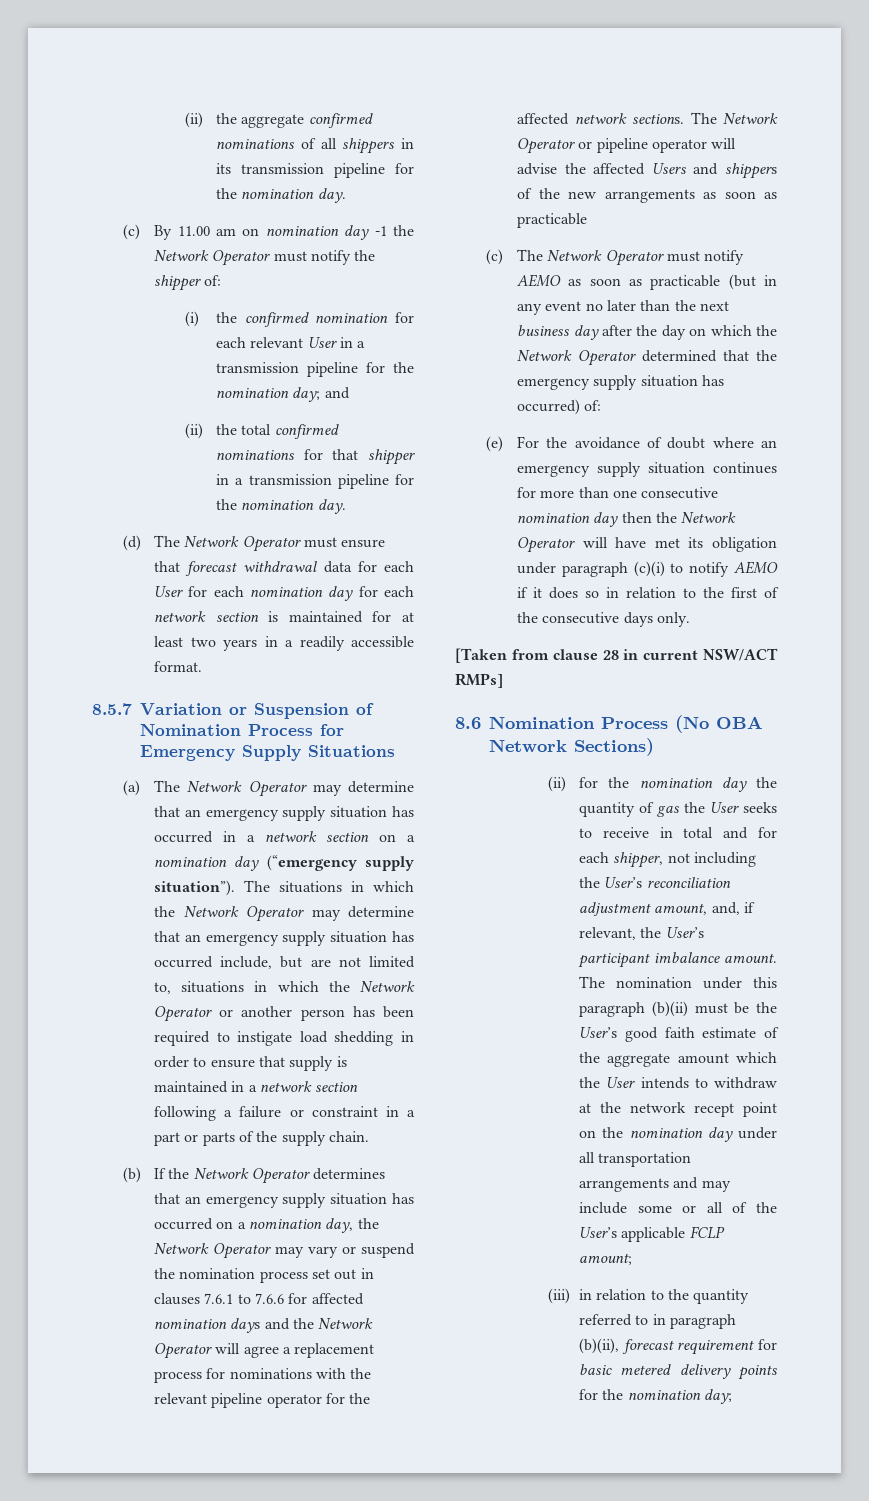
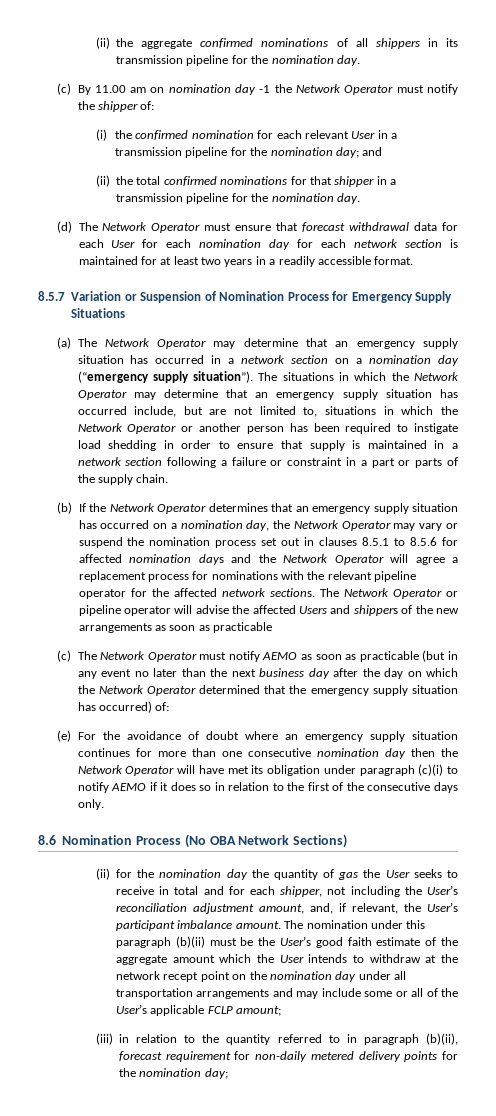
- (b) If the Network Operator determines that an emergency supply situation has occurred on a nomination day, the Network Operator may vary or suspend the nomination process set out in clauses 7.6.1 to 7.6.6 for affected nomination days and the Network Operator will agree a replacement process for nominations with the relevant pipeline operator for the affected network sections.
+ (b) If the Network Operator determines that an emergency supply situation has occurred on a nomination day, the Network Operator may vary or suspend the nomination process set out in clauses 8.5.1 to 8.5.6 for affected nomination days and the Network Operator will agree a replacement process for nominations with the relevant pipeline operator for the affected network sections.
- [Taken from clause 28 in current NSW/ACT RMPs]
- (iii) in relation to the quantity referred to in paragraph (b)(ii), forecast requirement for basic metered delivery points for the nomination day;
+ (iii) in relation to the quantity referred to in paragraph (b)(ii), forecast requirement for non-daily metered delivery points for the nomination day;

